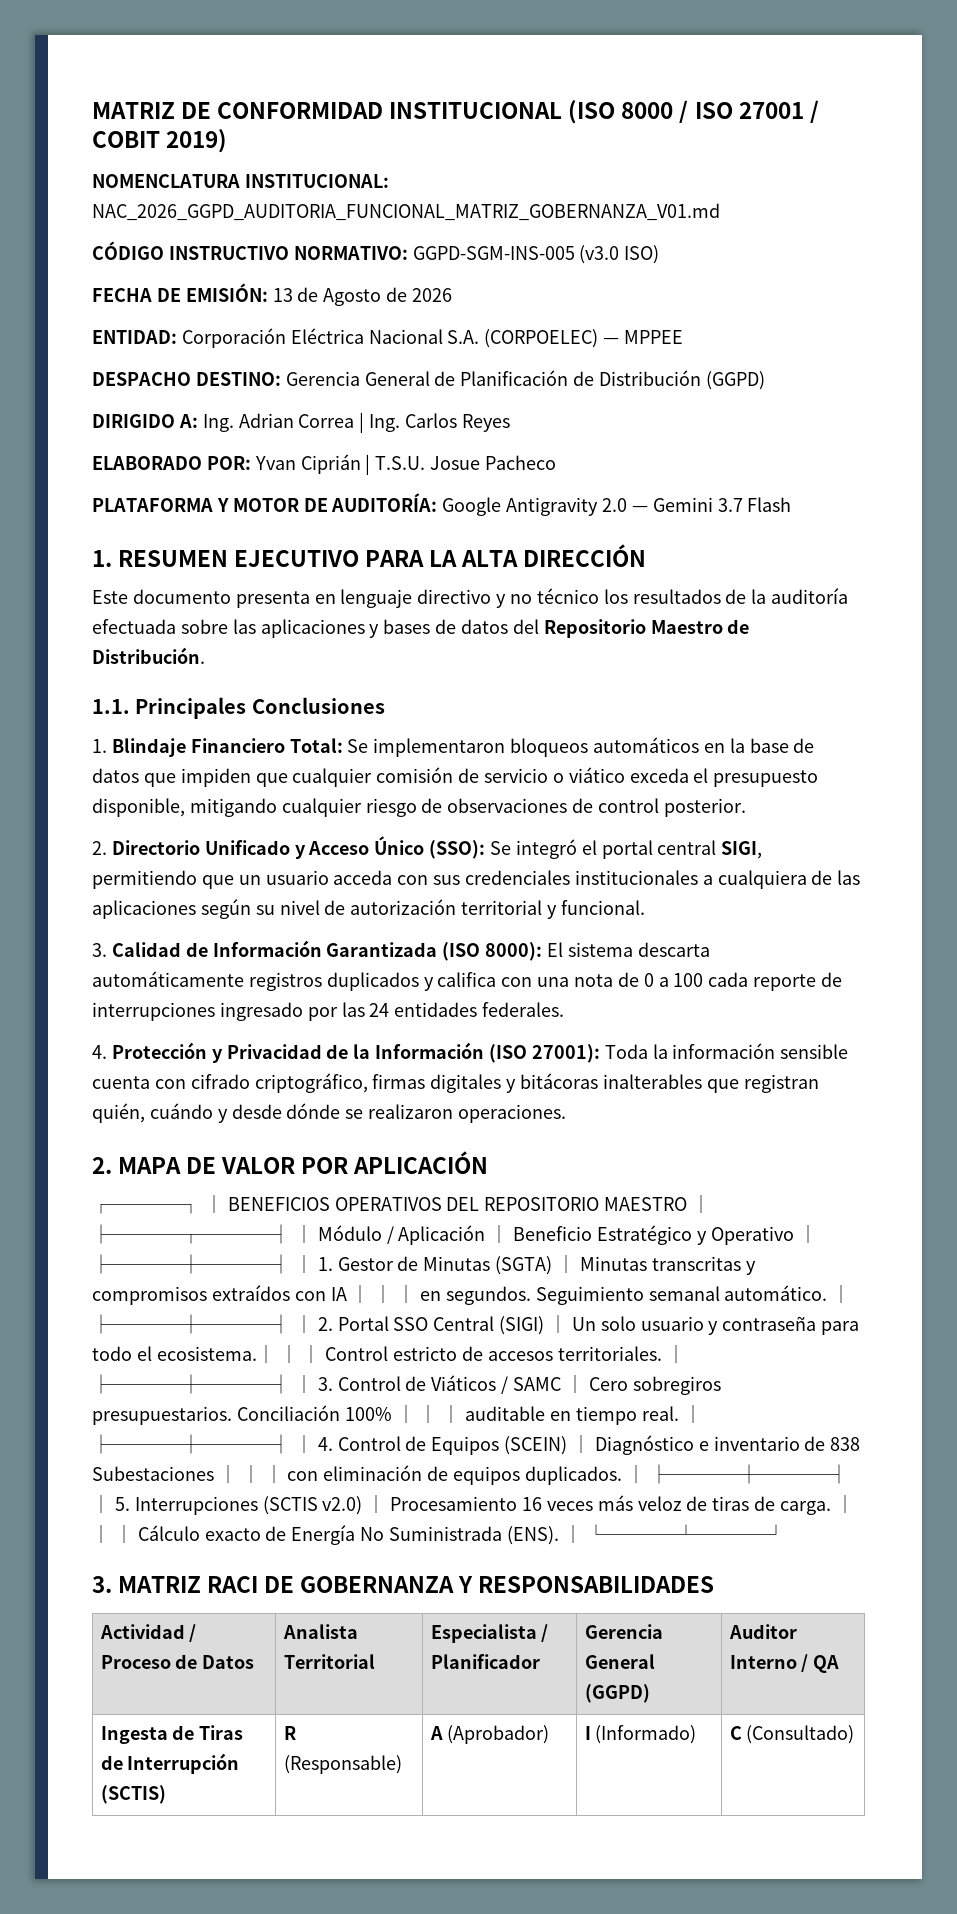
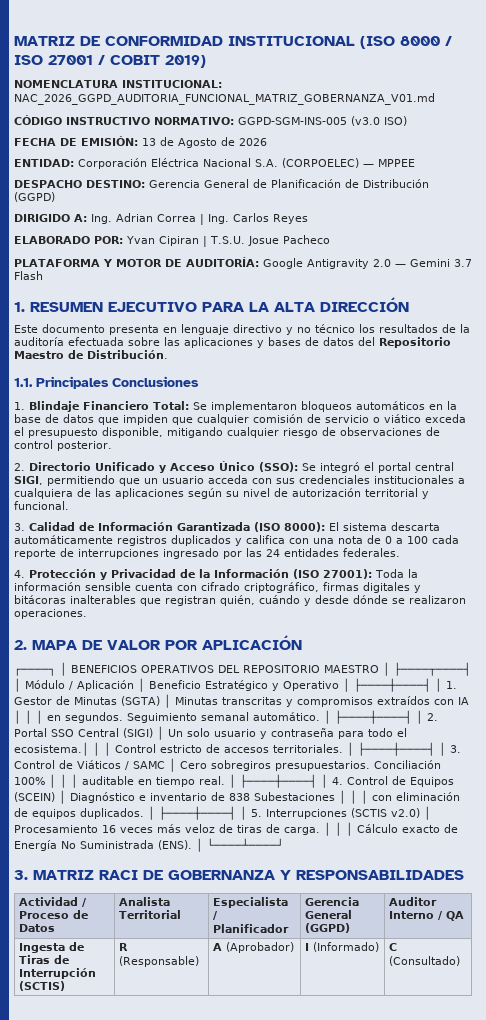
- ELABORADO POR: Yvan Ciprián | T.S.U. Josue Pacheco
+ ELABORADO POR: Yvan Cipiran | T.S.U. Josue Pacheco

